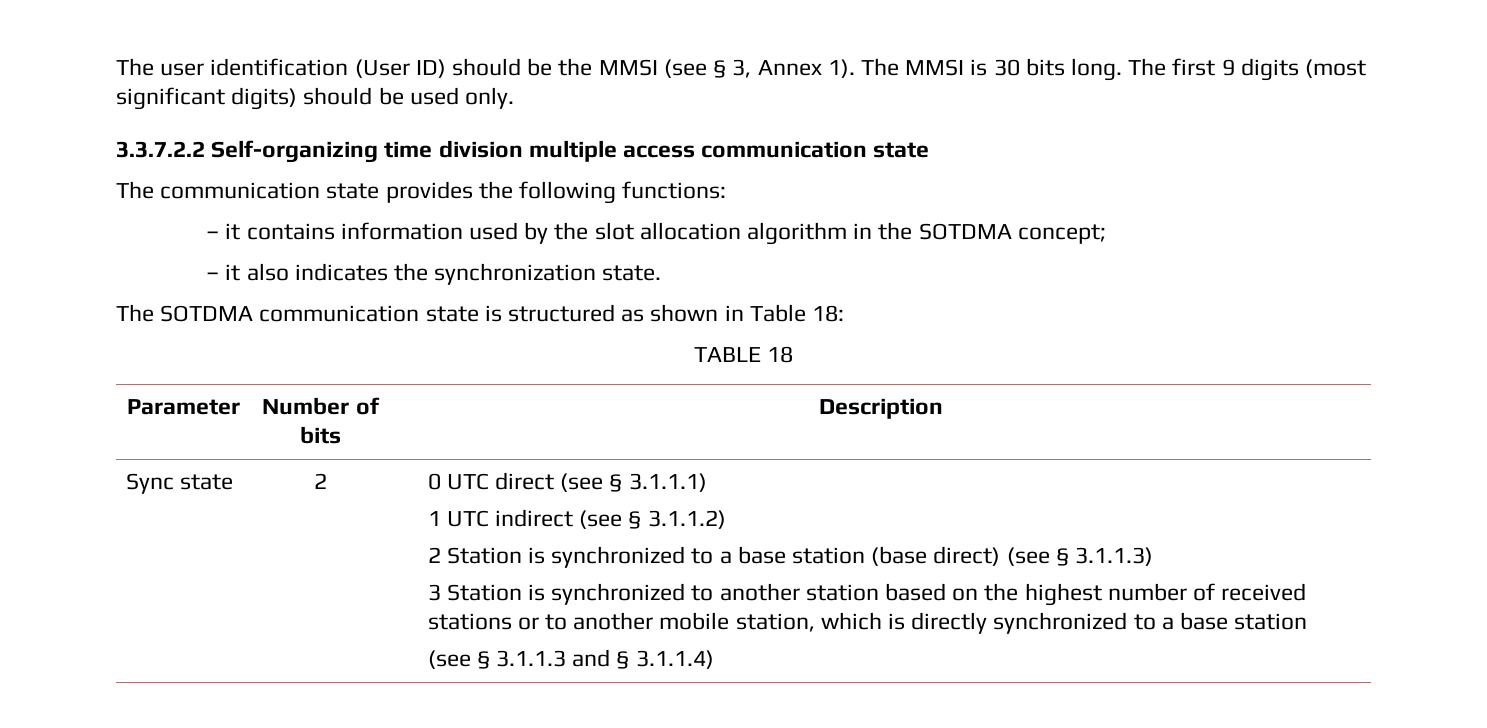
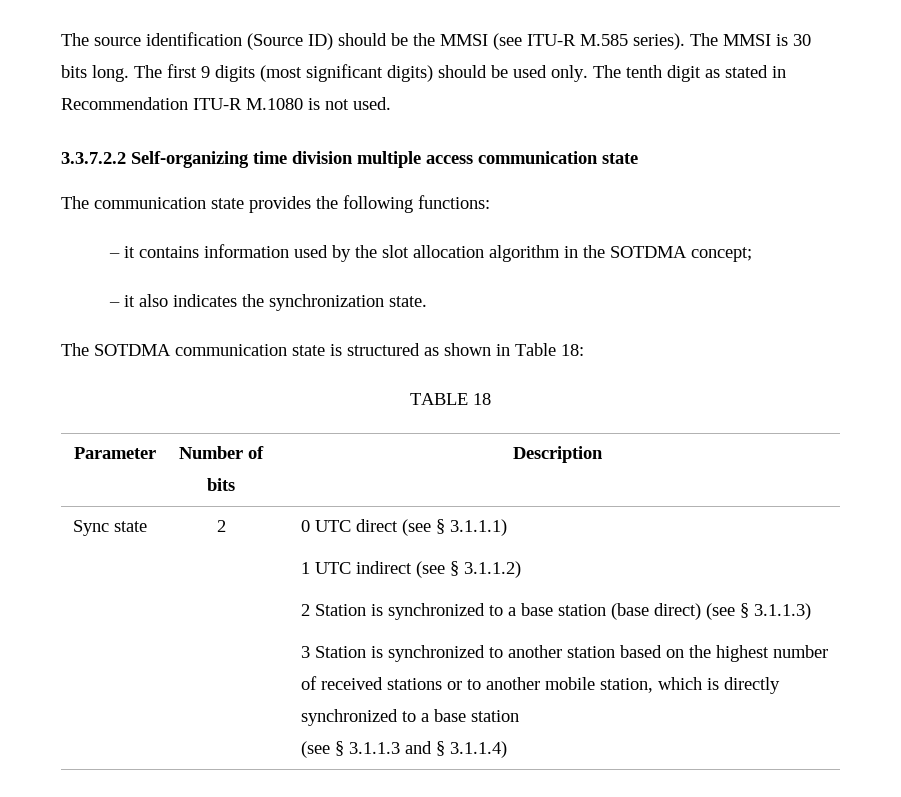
- The user identification (User ID) should be the MMSI (see § 3, Annex 1).
+ The source identification (Source ID) should be the MMSI (see ITU-R M.585 series).
+ The tenth digit as stated in Recommendation ITU-R M.1080 is not used.

